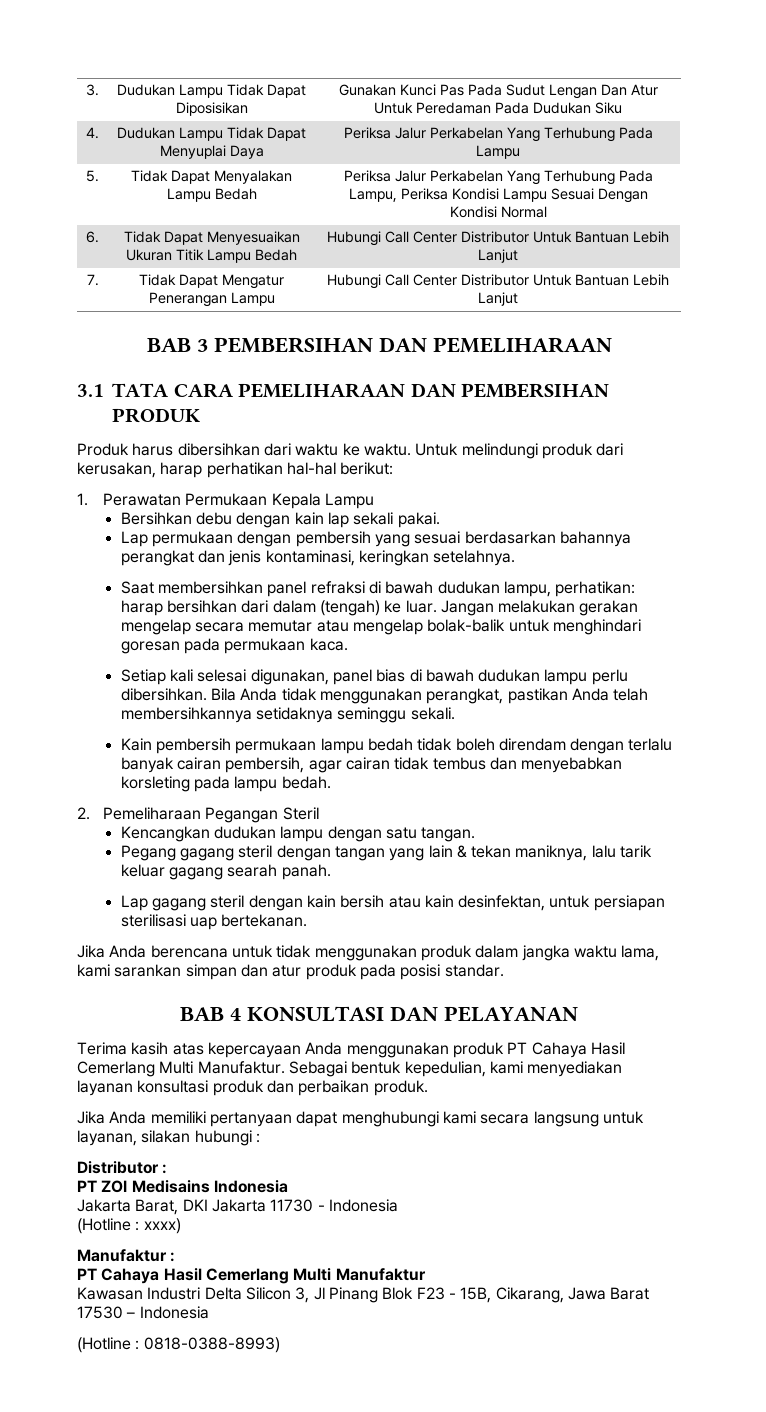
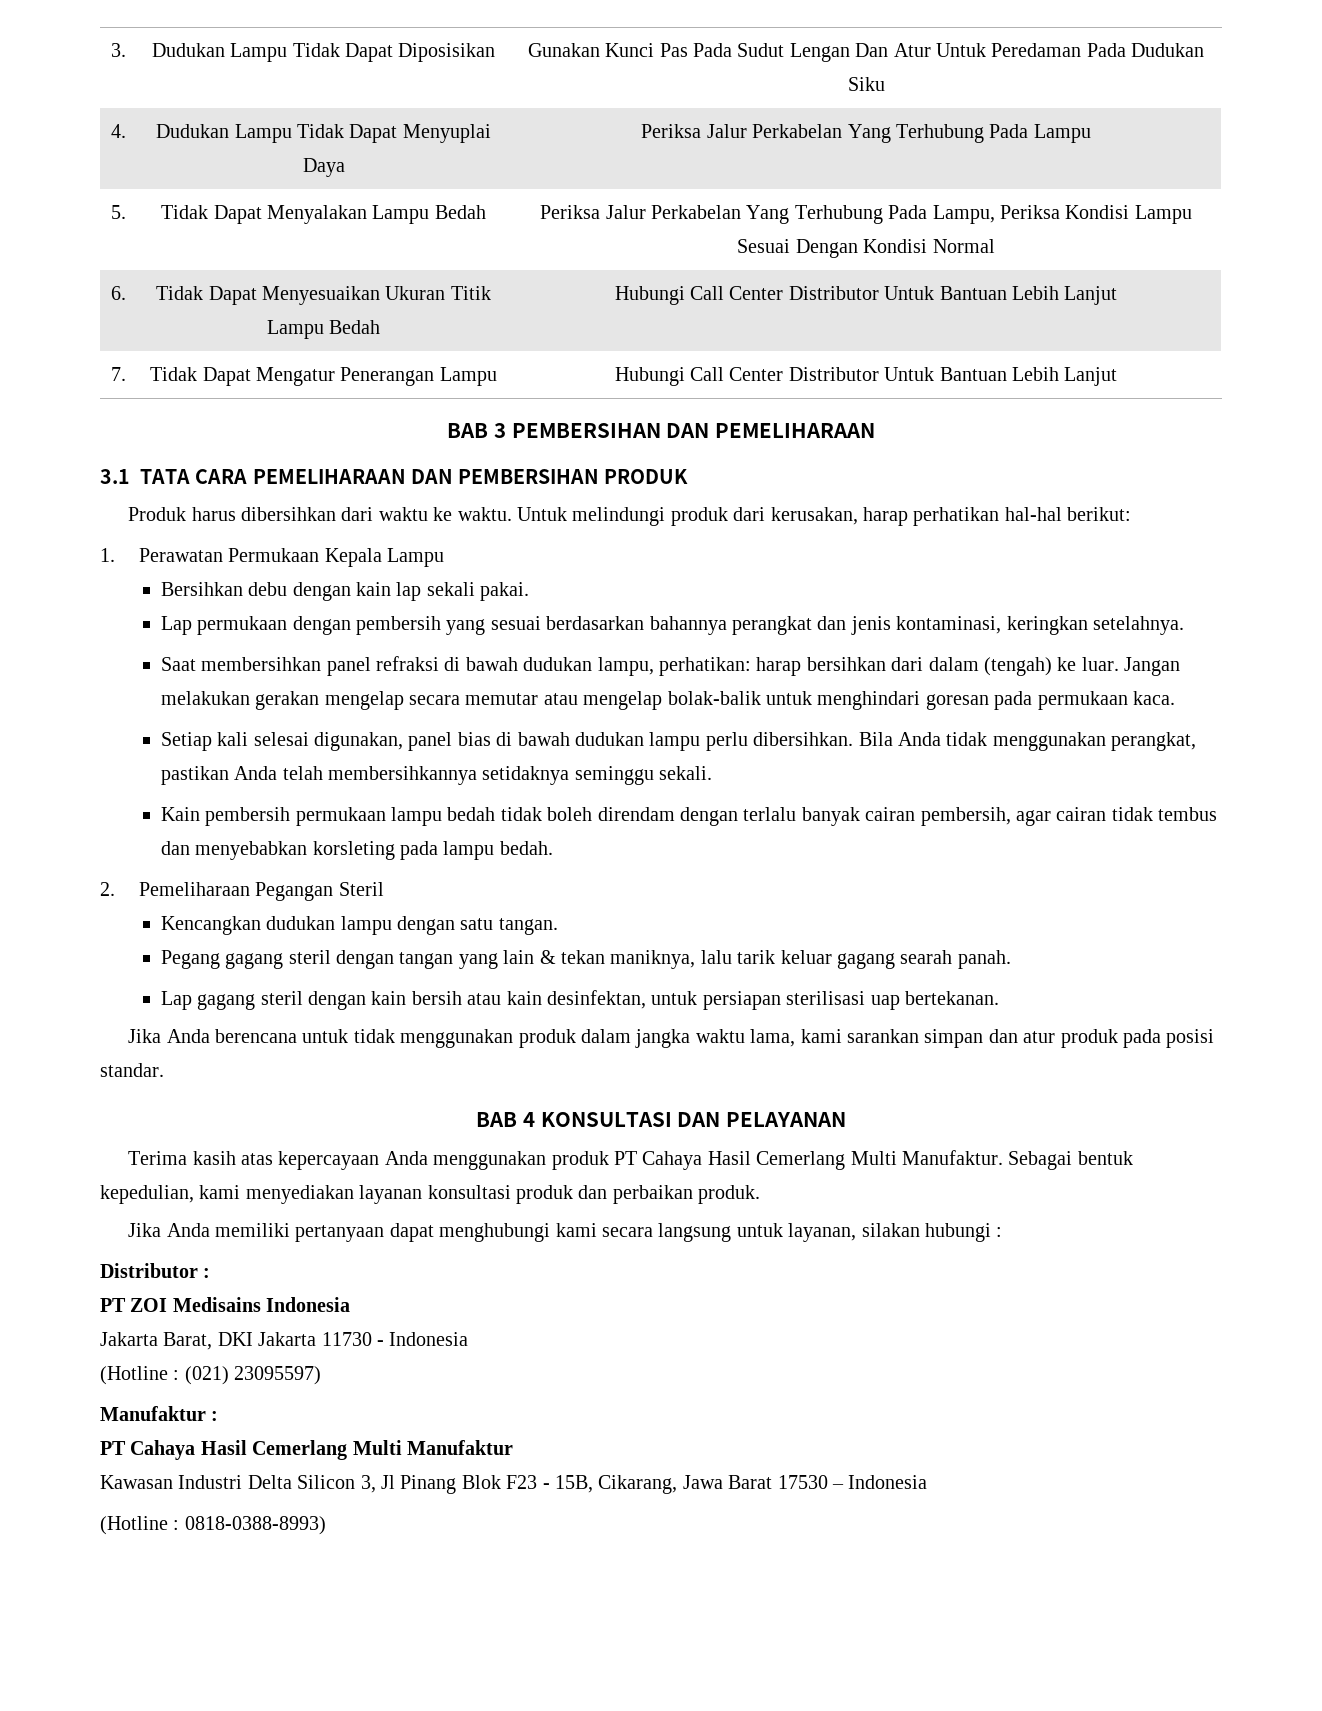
- (Hotline : xxxx)
+ (Hotline : (021) 23095597)

